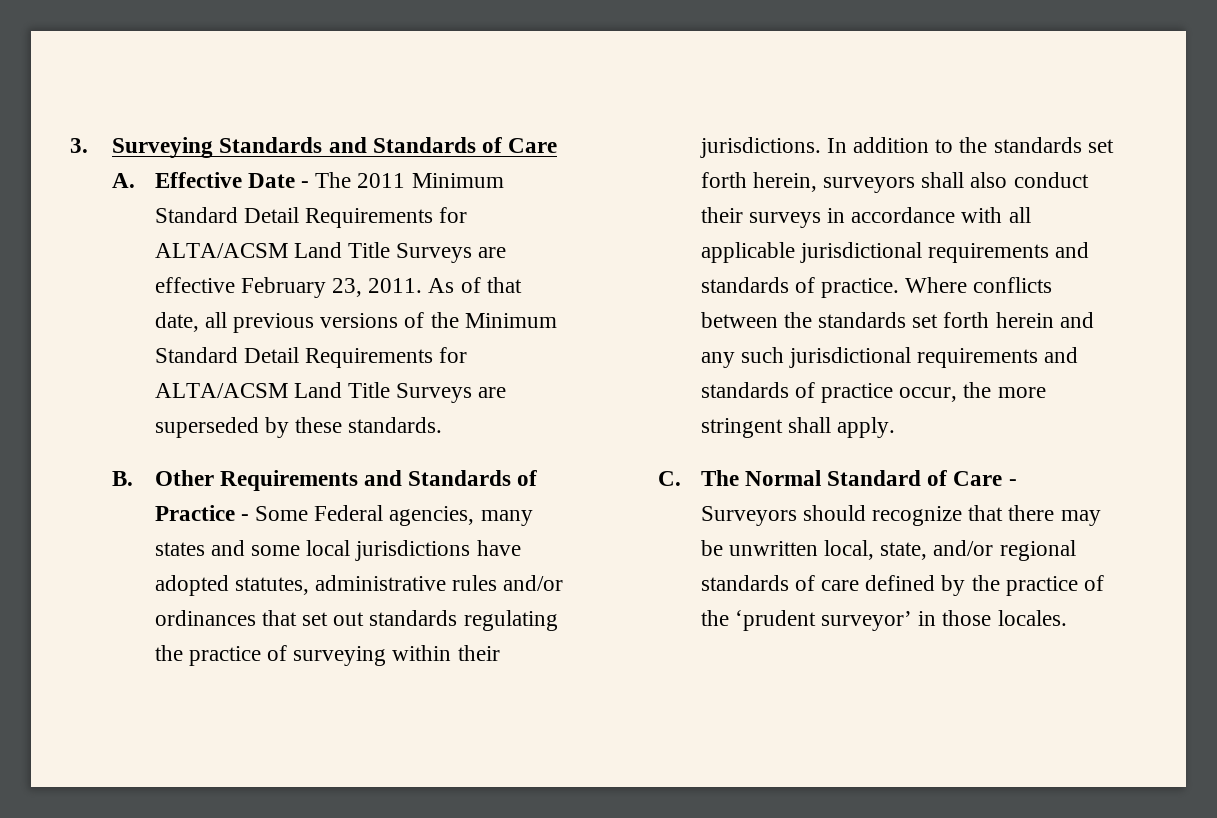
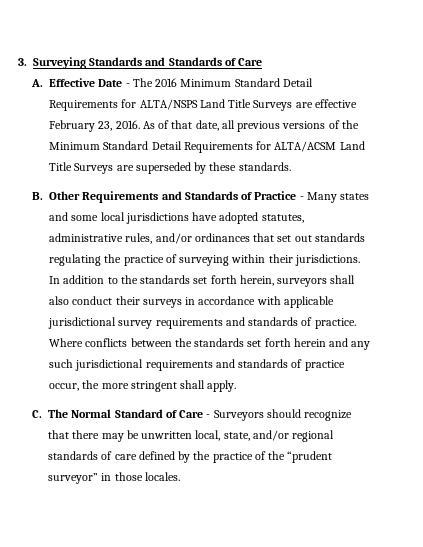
- A. Effective Date - The 2011 Minimum Standard Detail Requirements for ALTA/ACSM Land Title Surveys are effective February 23, 2011.
+ A. Effective Date - The 2016 Minimum Standard Detail Requirements for ALTA/NSPS Land Title Surveys are effective February 23, 2016.
- B. Other Requirements and Standards of Practice - Some Federal agencies, many states and some local jurisdictions have adopted statutes, administrative rules and/or ordinances that set out standards regulating the practice of surveying within their jurisdictions.
+ B. Other Requirements and Standards of Practice - Many states and some local jurisdictions have adopted statutes, administrative rules, and/or ordinances that set out standards regulating the practice of surveying within their jurisdictions.
- In addition to the standards set forth herein, surveyors shall also conduct their surveys in accordance with all applicable jurisdictional requirements and standards of practice.
+ In addition to the standards set forth herein, surveyors shall also conduct their surveys in accordance with applicable jurisdictional survey requirements and standards of practice.
- C. The Normal Standard of Care - Surveyors should recognize that there may be unwritten local, state, and/or regional standards of care defined by the practice of the ‘prudent surveyor’ in those locales.
+ C. The Normal Standard of Care - Surveyors should recognize that there may be unwritten local, state, and/or regional standards of care defined by the practice of the “prudent surveyor” in those locales.

